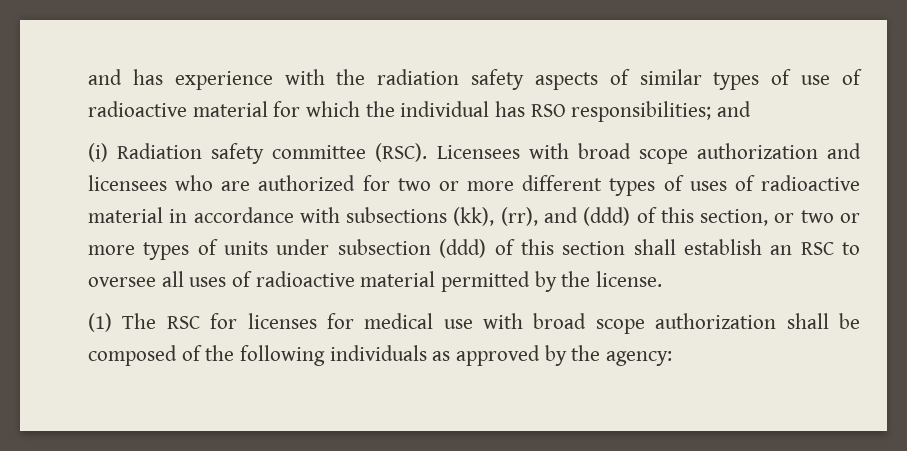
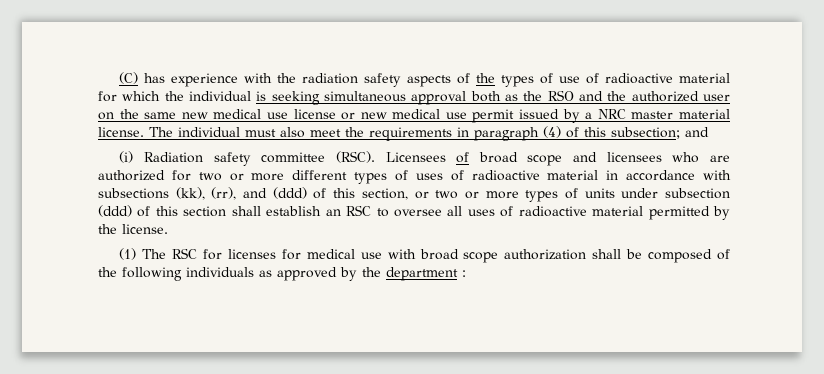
- and has experience with the radiation safety aspects of similar types of use of radioactive material for which the individual has RSO responsibilities; and
+ (C) has experience with the radiation safety aspects of the types of use of radioactive material for which the individual is seeking simultaneous approval both as the RSO and the authorized user on the same new medical use license or new medical use permit issued by a NRC master material license. The individual must also meet the requirements in paragraph (4) of this subsection; and
- Licensees with broad scope authorization and licensees who are authorized for two or more different types of uses of radioactive material in accordance with subsections (kk), (rr), and (ddd) of this section, or two or more types of units under subsection (ddd) of this section shall establish an RSC to oversee all uses of radioactive material permitted by the license.
+ Licensees of broad scope and licensees who are authorized for two or more different types of uses of radioactive material in accordance with subsections (kk), (rr), and (ddd) of this section, or two or more types of units under subsection (ddd) of this section shall establish an RSC to oversee all uses of radioactive material permitted by the license.
- (1) The RSC for licenses for medical use with broad scope authorization shall be composed of the following individuals as approved by the agency:
+ (1) The RSC for licenses for medical use with broad scope authorization shall be composed of the following individuals as approved by the department :

